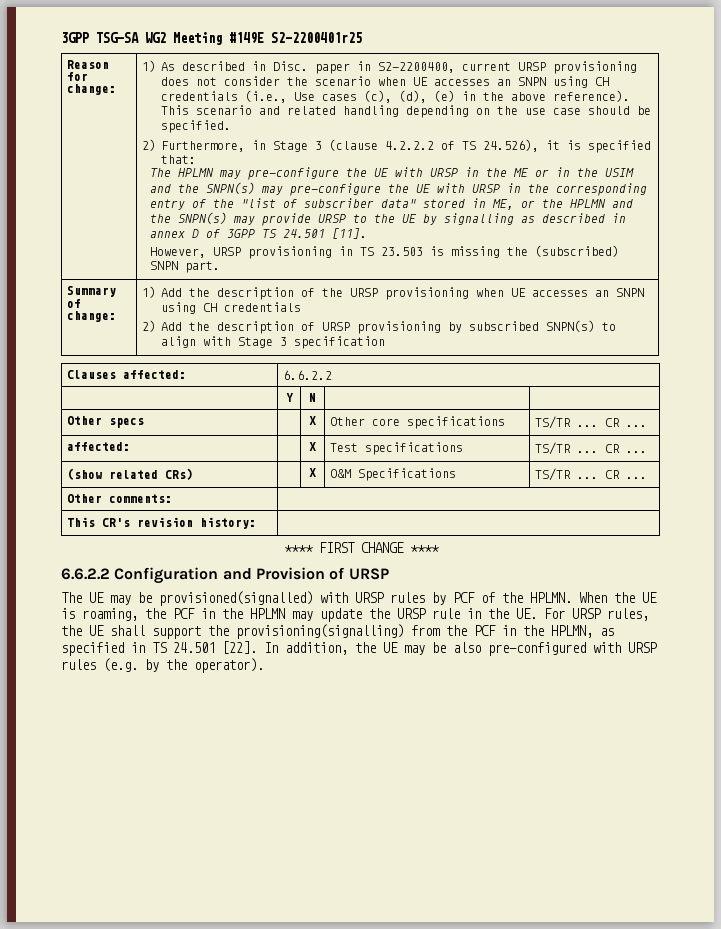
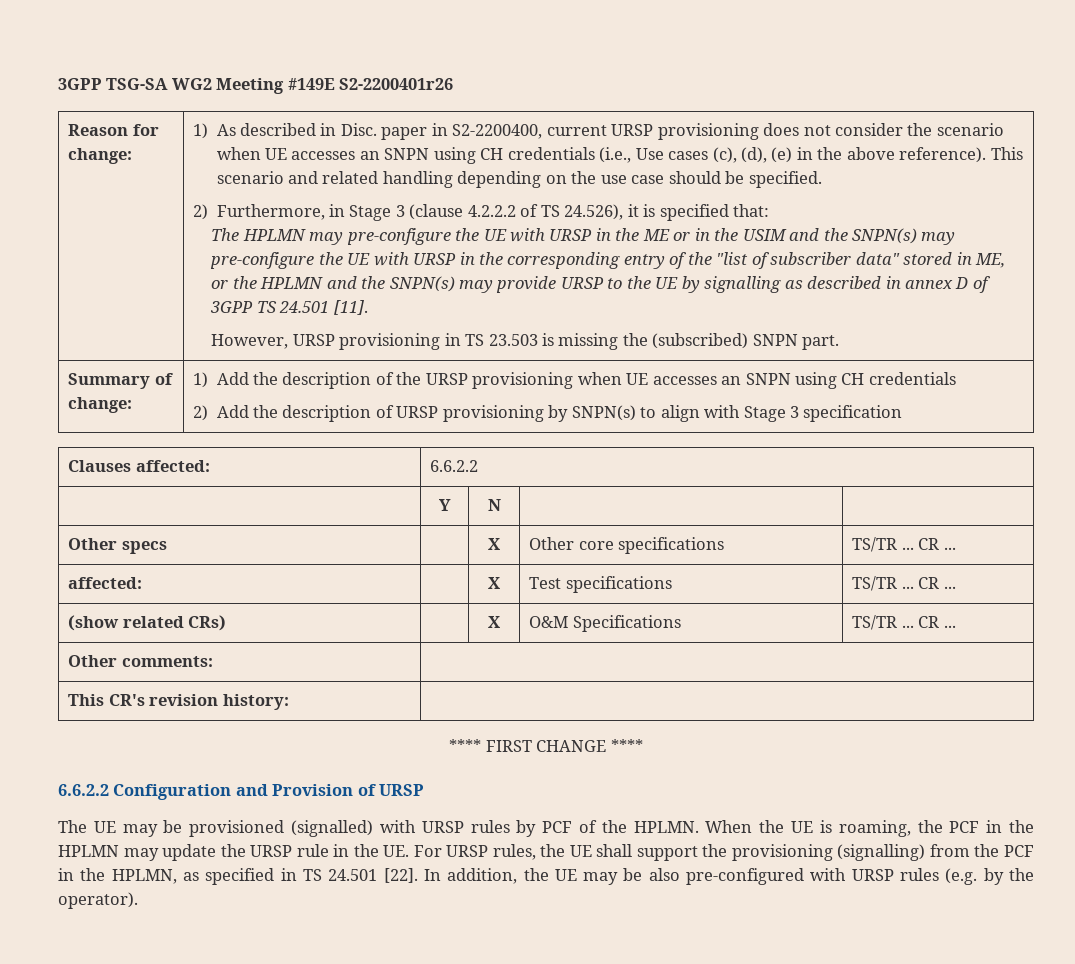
- 3GPP TSG-SA WG2 Meeting #149E S2-2200401r25
+ 3GPP TSG-SA WG2 Meeting #149E S2-2200401r26
  Summary of change: | 1) Add the description of the URSP provisioning when UE accesses an SNPN using CH credentials
- 2) Add the description of URSP provisioning by subscribed SNPN(s) to align with Stage 3 specification
+ 2) Add the description of URSP provisioning by SNPN(s) to align with Stage 3 specification
- The UE may be provisioned(signalled) with URSP rules by PCF of the HPLMN.
+ The UE may be provisioned (signalled) with URSP rules by PCF of the HPLMN.
- When the UE is roaming, the PCF in the HPLMN may update the URSP rule in the UE. For URSP rules, the UE shall support the provisioning(signalling) from the PCF in the HPLMN, as specified in TS 24.501 [22].
+ When the UE is roaming, the PCF in the HPLMN may update the URSP rule in the UE. For URSP rules, the UE shall support the provisioning (signalling) from the PCF in the HPLMN, as specified in TS 24.501 [22].

